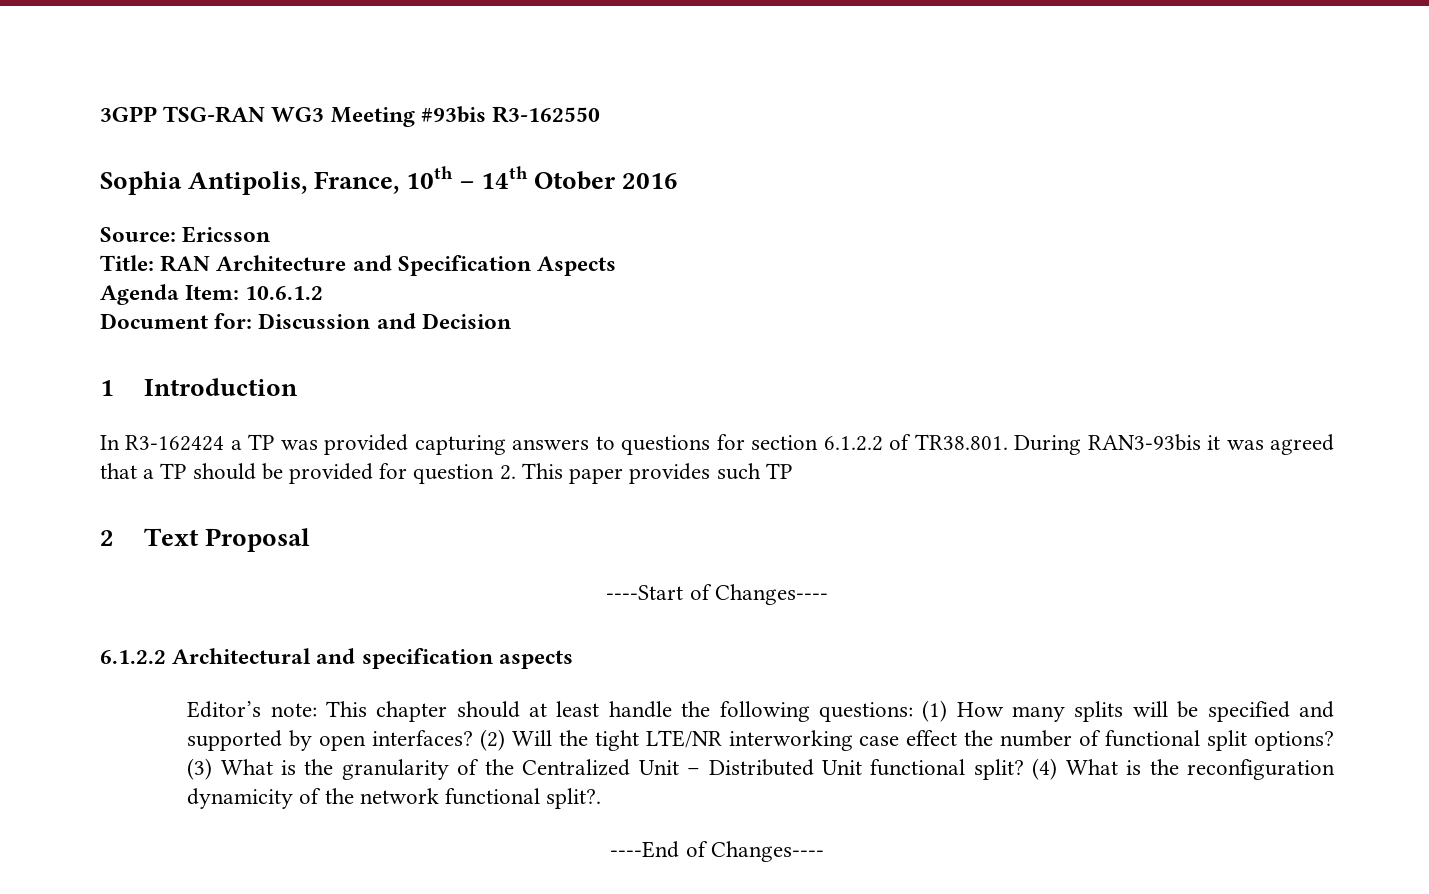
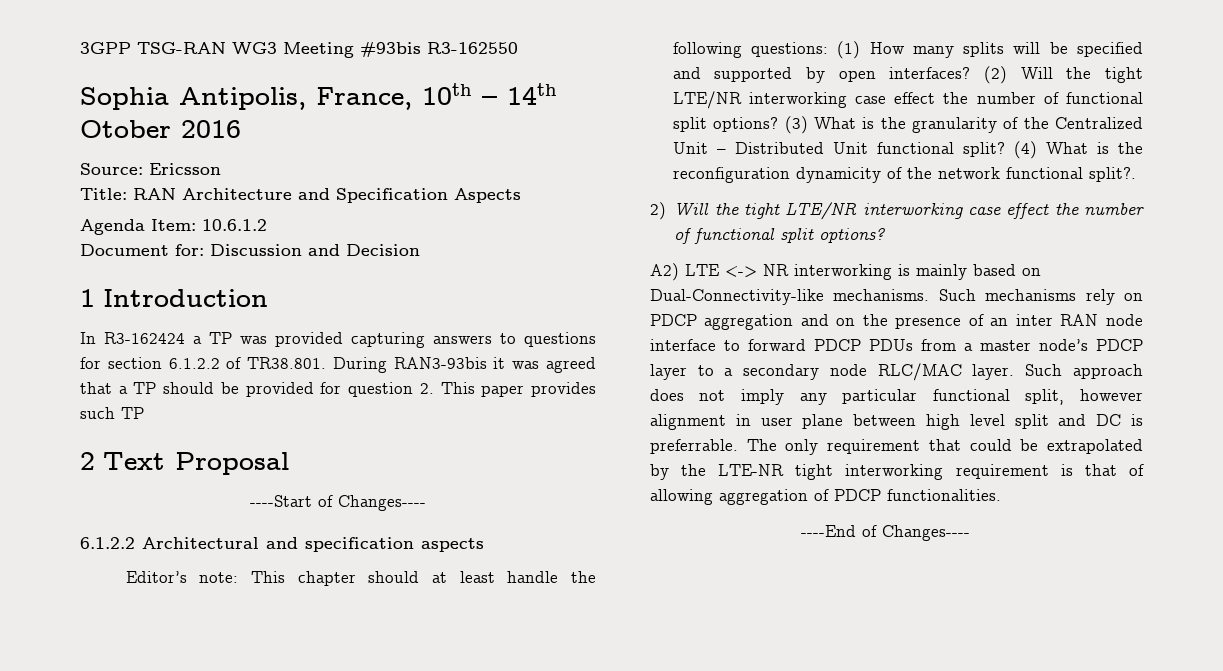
+ 2) Will the tight LTE/NR interworking case effect the number of functional split options?
+ A2) LTE <-> NR interworking is mainly based on Dual-Connectivity-like mechanisms. Such mechanisms rely on PDCP aggregation and on the presence of an inter RAN node interface to forward PDCP PDUs from a master node’s PDCP layer to a secondary node RLC/MAC layer. Such approach does not imply any particular functional split, however alignment in user plane between high level split and DC is preferrable. The only requirement that could be extrapolated by the LTE-NR tight interworking requirement is that of allowing aggregation of PDCP functionalities.

